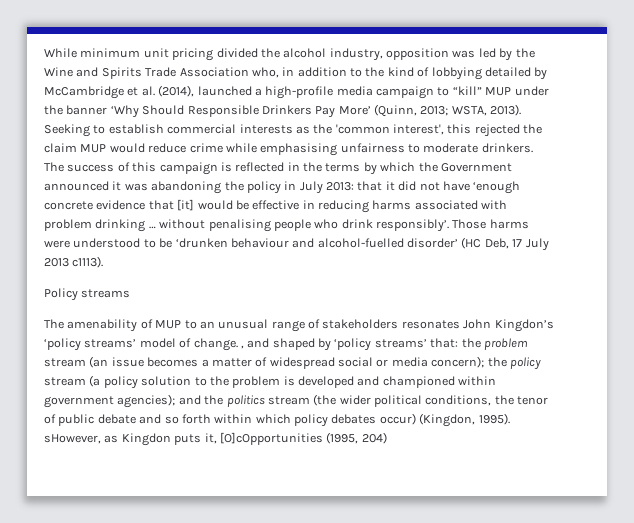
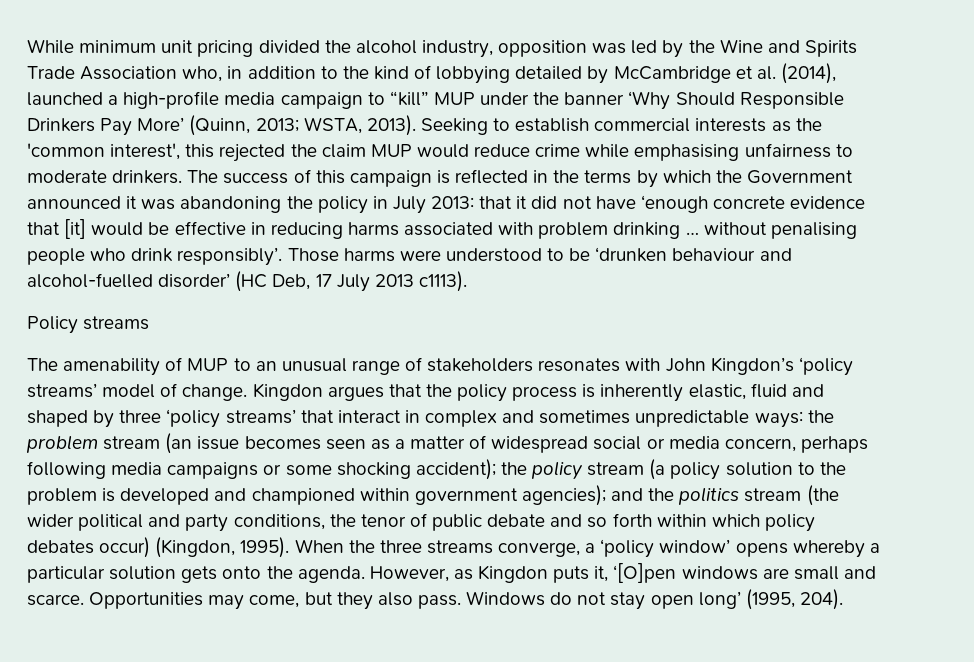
- The amenability of MUP to an unusual range of stakeholders resonates John Kingdon’s ‘policy streams’ model of change. , and shaped by ‘policy streams’ that:
+ The amenability of MUP to an unusual range of stakeholders resonates with John Kingdon’s ‘policy streams’ model of change. Kingdon argues that the policy process is inherently elastic, fluid and shaped by three ‘policy streams’ that interact in complex and sometimes unpredictable ways:
- the problem stream (an issue becomes a matter of widespread social or media concern);
+ the problem stream (an issue becomes seen as a matter of widespread social or media concern, perhaps following media campaigns or some shocking accident);
- and the politics stream (the wider political conditions, the tenor of public debate and so forth within which policy debates occur) (Kingdon, 1995). sHowever, as Kingdon puts it, [O]cOpportunities (1995, 204)
+ and the politics stream (the wider political and party conditions, the tenor of public debate and so forth within which policy debates occur) (Kingdon, 1995). When the three streams converge, a ‘policy window’ opens whereby a particular solution gets onto the agenda. However, as Kingdon puts it, ‘[O]pen windows are small and scarce. Opportunities may come, but they also pass. Windows do not stay open long’ (1995, 204).

